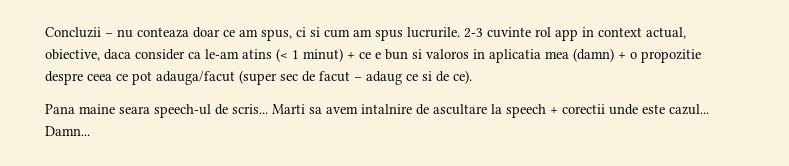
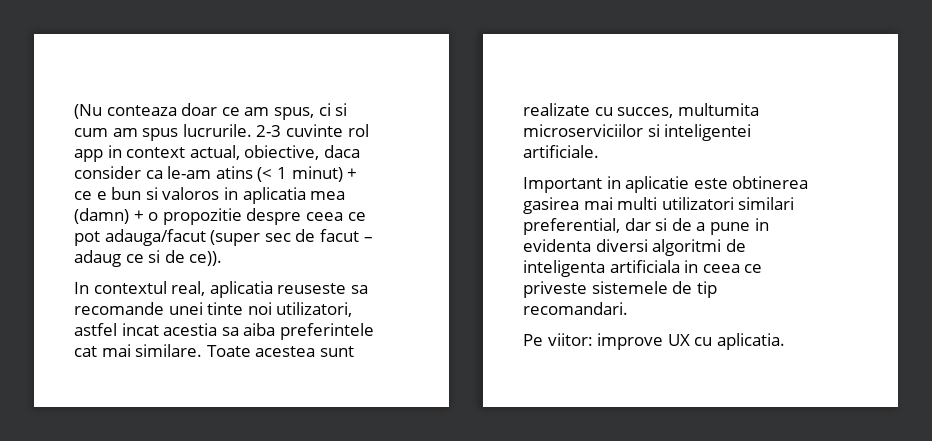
- Concluzii – nu conteaza doar ce am spus, ci si cum am spus lucrurile.
+ (Nu conteaza doar ce am spus, ci si cum am spus lucrurile.
- 2-3 cuvinte rol app in context actual, obiective, daca consider ca le-am atins (< 1 minut) + ce e bun si valoros in aplicatia mea (damn) + o propozitie despre ceea ce pot adauga/facut (super sec de facut – adaug ce si de ce).
- Pana maine seara speech-ul de scris... Marti sa avem intalnire de ascultare la speech + corectii unde este cazul... Damn...
+ 2-3 cuvinte rol app in context actual, obiective, daca consider ca le-am atins (< 1 minut) + ce e bun si valoros in aplicatia mea (damn) + o propozitie despre ceea ce pot adauga/facut (super sec de facut – adaug ce si de ce)).
+ In contextul real, aplicatia reuseste sa recomande unei tinte noi utilizatori, astfel incat acestia sa aiba preferintele cat mai similare. Toate acestea sunt realizate cu succes, multumita microserviciilor si inteligentei artificiale.
+ Important in aplicatie este obtinerea gasirea mai multi utilizatori similari preferential, dar si de a pune in evidenta diversi algoritmi de inteligenta artificiala in ceea ce priveste sistemele de tip recomandari.
+ Pe viitor: improve UX cu aplicatia.

